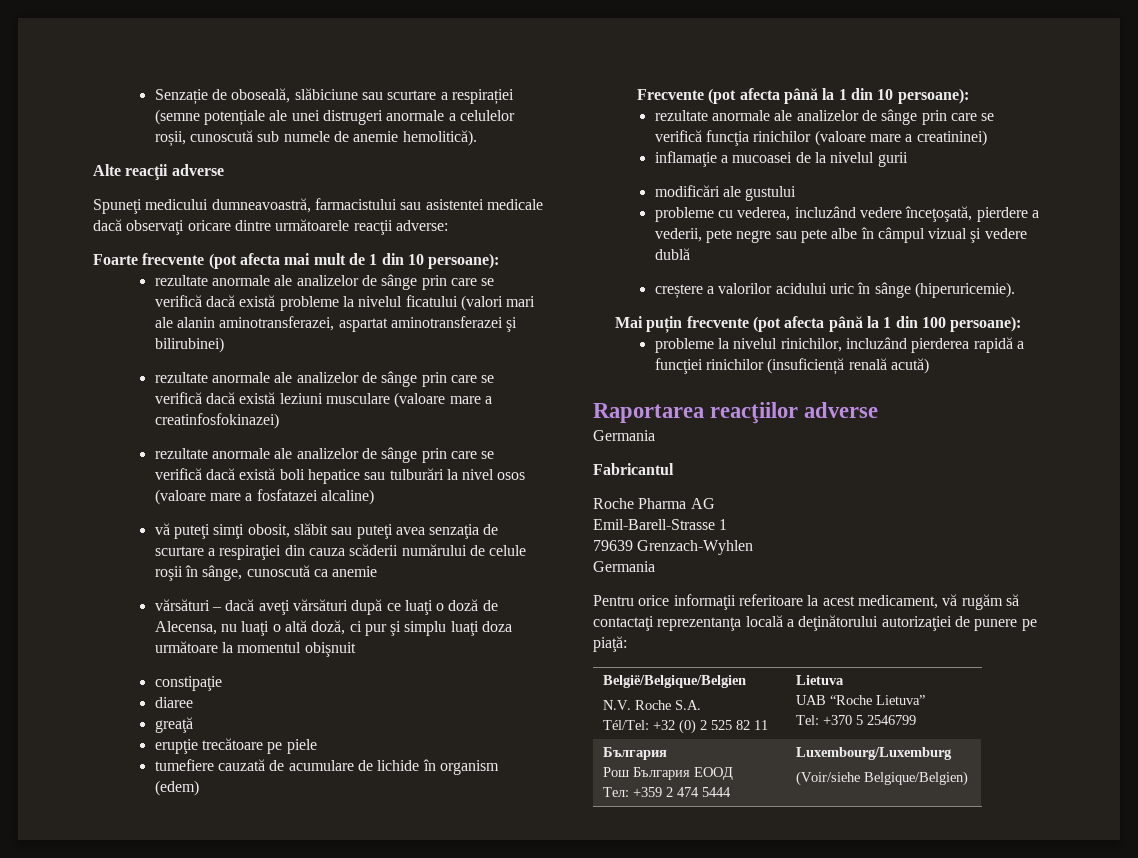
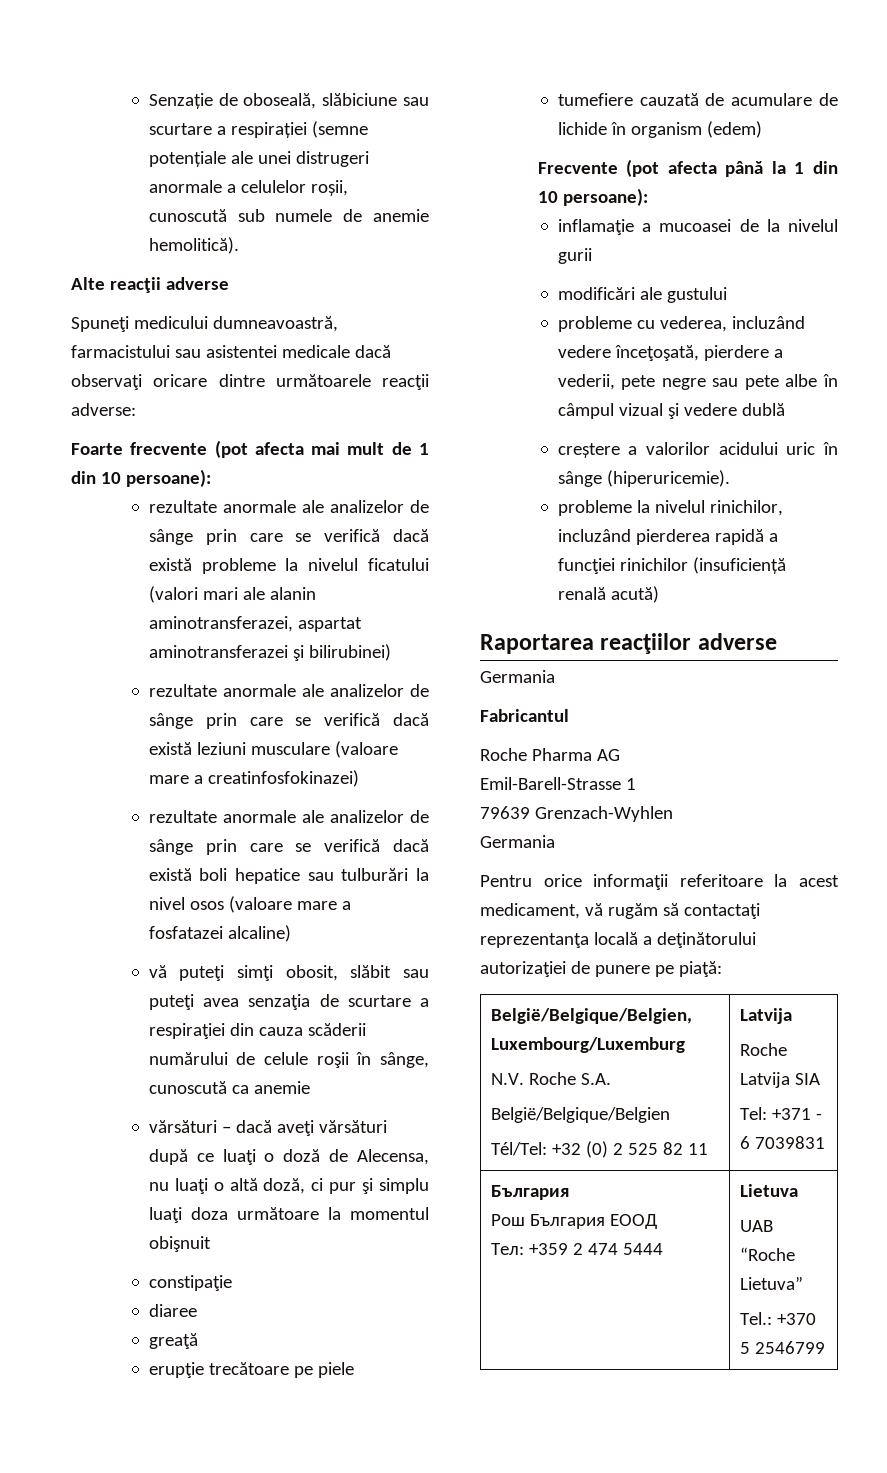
- rezultate anormale ale analizelor de sânge prin care se verifică funcţia rinichilor (valoare mare a creatininei)
- Mai puțin frecvente (pot afecta până la 1 din 100 persoane):
+ België/Belgique/Belgien, Luxembourg/Luxemburg
+ N.V. Roche S.A.
  België/Belgique/Belgien
- N.V. Roche S.A.
- Tél/Tel: +32 (0) 2 525 82 11 | Lietuva
- UAB “Roche Lietuva”
- Tel: +370 5 2546799
+ Tél/Tel: +32 (0) 2 525 82 11 | Latvija
+ Roche Latvija SIA
+ Tel: +371 - 6 7039831
  България
  Рош България ЕООД
- Тел: +359 2 474 5444 | Luxembourg/Luxemburg
- (Voir/siehe Belgique/Belgien)
+ Тел: +359 2 474 5444 | Lietuva
+ UAB “Roche Lietuva”
+ Tel.: +370 5 2546799

